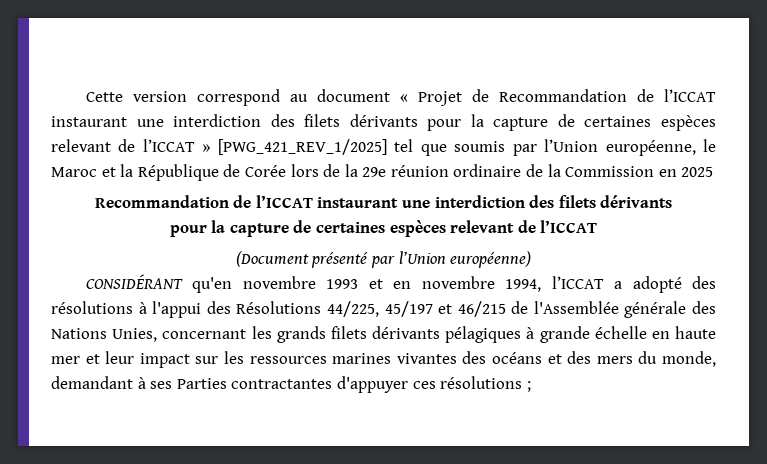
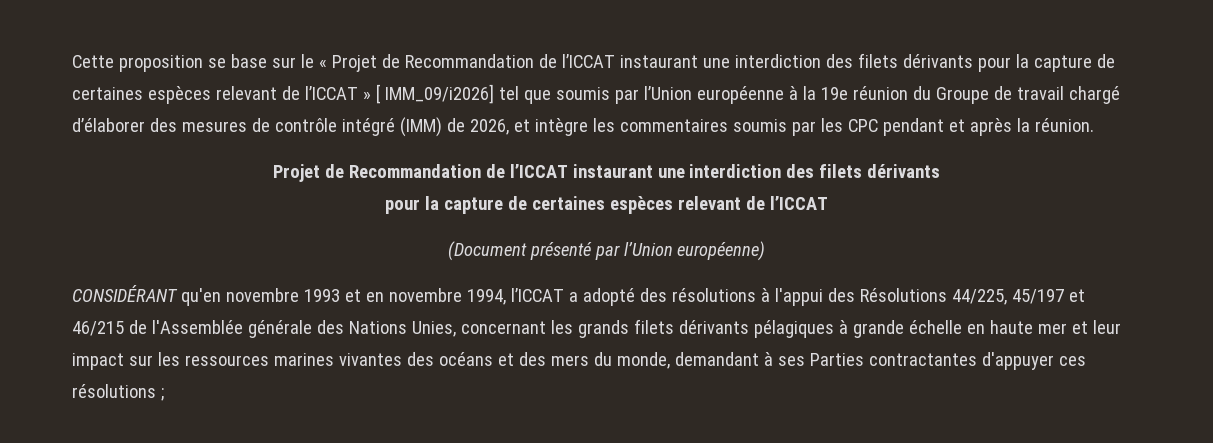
- Cette version correspond au document « Projet de Recommandation de l’ICCAT instaurant une interdiction des filets dérivants pour la capture de certaines espèces relevant de l’ICCAT » [PWG_421_REV_1/2025] tel que soumis par l’Union européenne, le Maroc et la République de Corée lors de la 29e réunion ordinaire de la Commission en 2025
- Recommandation de l’ICCAT instaurant une interdiction des filets dérivants
+ Cette proposition se base sur le « Projet de Recommandation de l’ICCAT instaurant une interdiction des filets dérivants pour la capture de certaines espèces relevant de l’ICCAT » [ IMM_09/i2026] tel que soumis par l’Union européenne à la 19e réunion du Groupe de travail chargé d’élaborer des mesures de contrôle intégré (IMM) de 2026, et intègre les commentaires soumis par les CPC pendant et après la réunion.
+ Projet de Recommandation de l’ICCAT instaurant une interdiction des filets dérivants

